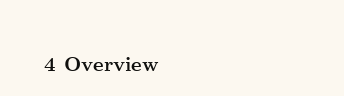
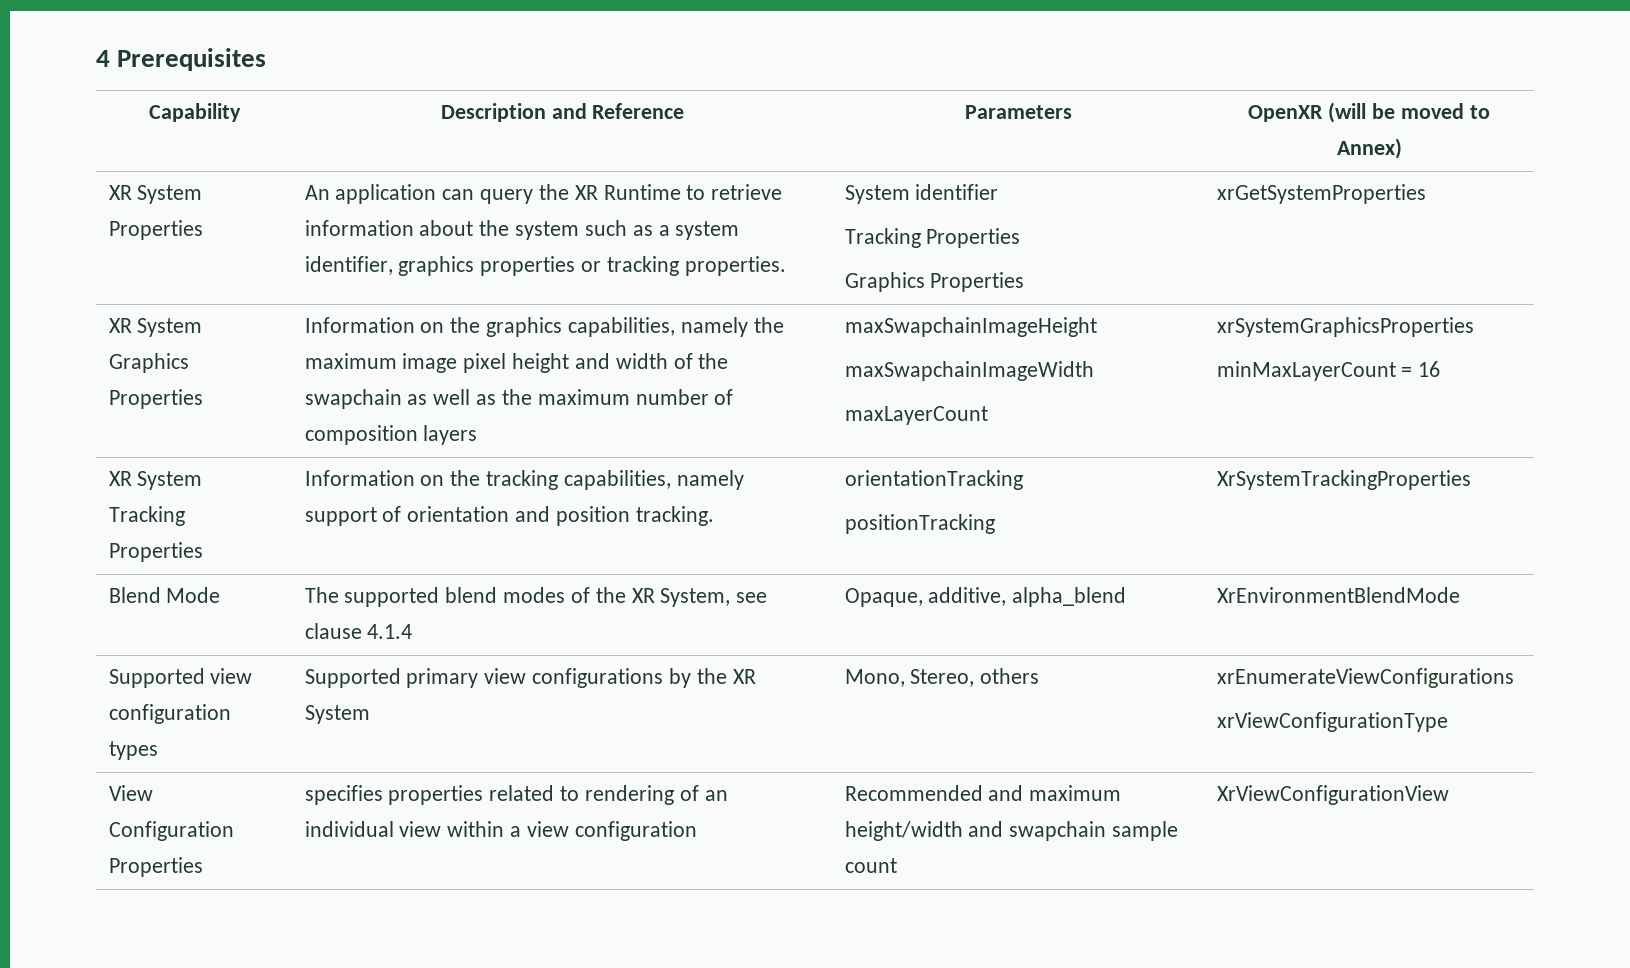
- 4 Overview
+ 4 Prerequisites
+ Capability | Description and Reference | Parameters | OpenXR (will be moved to Annex)
+ XR System Properties | An application can query the XR Runtime to retrieve information about the system such as a system identifier, graphics properties or tracking properties. | System identifier
+ Tracking Properties
+ Graphics Properties | xrGetSystemProperties
+ XR System Graphics Properties | Information on the graphics capabilities, namely the maximum image pixel height and width of the swapchain as well as the maximum number of composition layers | maxSwapchainImageHeight
+ maxSwapchainImageWidth
+ maxLayerCount | xrSystemGraphicsProperties
+ minMaxLayerCount = 16
+ XR System Tracking Properties | Information on the tracking capabilities, namely support of orientation and position tracking. | orientationTracking
+ positionTracking | XrSystemTrackingProperties
+ Blend Mode | The supported blend modes of the XR System, see clause 4.1.4 | Opaque, additive, alpha_blend | XrEnvironmentBlendMode
+ Supported view configuration types | Supported primary view configurations by the XR System | Mono, Stereo, others | xrEnumerateViewConfigurations
+ xrViewConfigurationType
+ View Configuration Properties | specifies properties related to rendering of an individual view within a view configuration | Recommended and maximum height/width and swapchain sample count | XrViewConfigurationView

